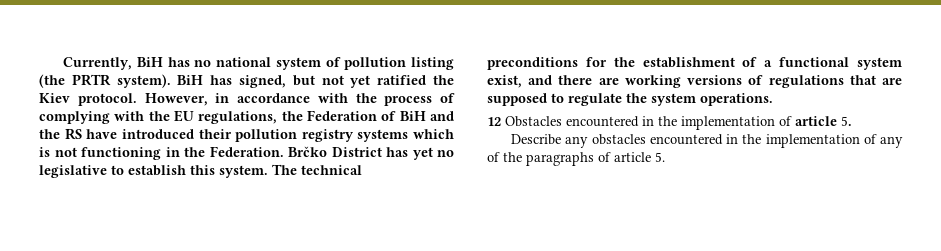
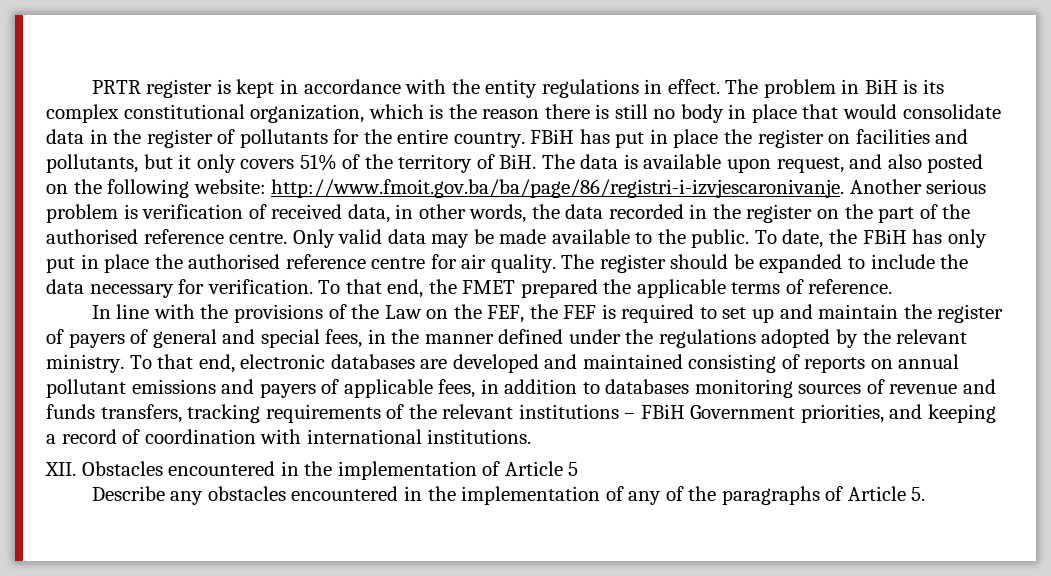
- Currently, BiH has no national system of pollution listing (the PRTR system). BiH has signed, but not yet ratified the Kiev protocol. However, in accordance with the process of complying with the EU regulations, the Federation of BiH and the RS have introduced their pollution registry systems which is not functioning in the Federation. Brčko District has yet no legislative to establish this system. The technical preconditions for the establishment of a functional system exist, and there are working versions of regulations that are supposed to regulate the system operations.
- 12 Obstacles encountered in the implementation of article 5.
+ PRTR register is kept in accordance with the entity regulations in effect. The problem in BiH is its complex constitutional organization, which is the reason there is still no body in place that would consolidate data in the register of pollutants for the entire country. FBiH has put in place the register on facilities and pollutants, but it only covers 51% of the territory of BiH. The data is available upon request, and also posted on the following website: http://www.fmoit.gov.ba/ba/page/86/registri-i-izvjescaronivanje. Another serious problem is verification of received data, in other words, the data recorded in the register on the part of the authorised reference centre. Only valid data may be made available to the public. To date, the FBiH has only put in place the authorised reference centre for air quality. The register should be expanded to include the data necessary for verification. To that end, the FMET prepared the applicable terms of reference.
+ In line with the provisions of the Law on the FEF, the FEF is required to set up and maintain the register of payers of general and special fees, in the manner defined under the regulations adopted by the relevant ministry. To that end, electronic databases are developed and maintained consisting of reports on annual pollutant emissions and payers of applicable fees, in addition to databases monitoring sources of revenue and funds transfers, tracking requirements of the relevant institutions – FBiH Government priorities, and keeping a record of coordination with international institutions.
+ XII. Obstacles encountered in the implementation of Article 5
- Describe any obstacles encountered in the implementation of any of the paragraphs of article 5.
+ Describe any obstacles encountered in the implementation of any of the paragraphs of Article 5.

